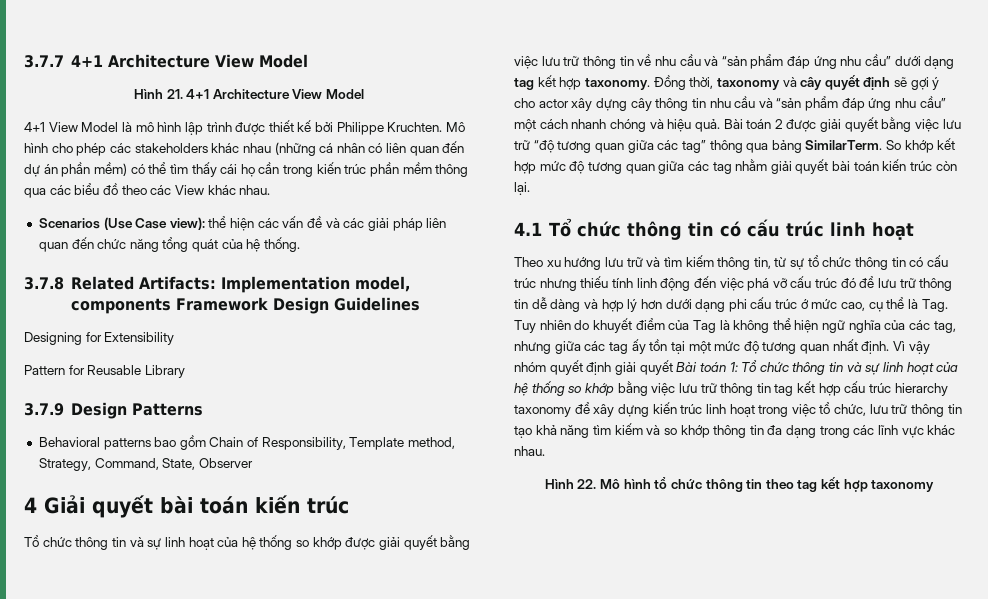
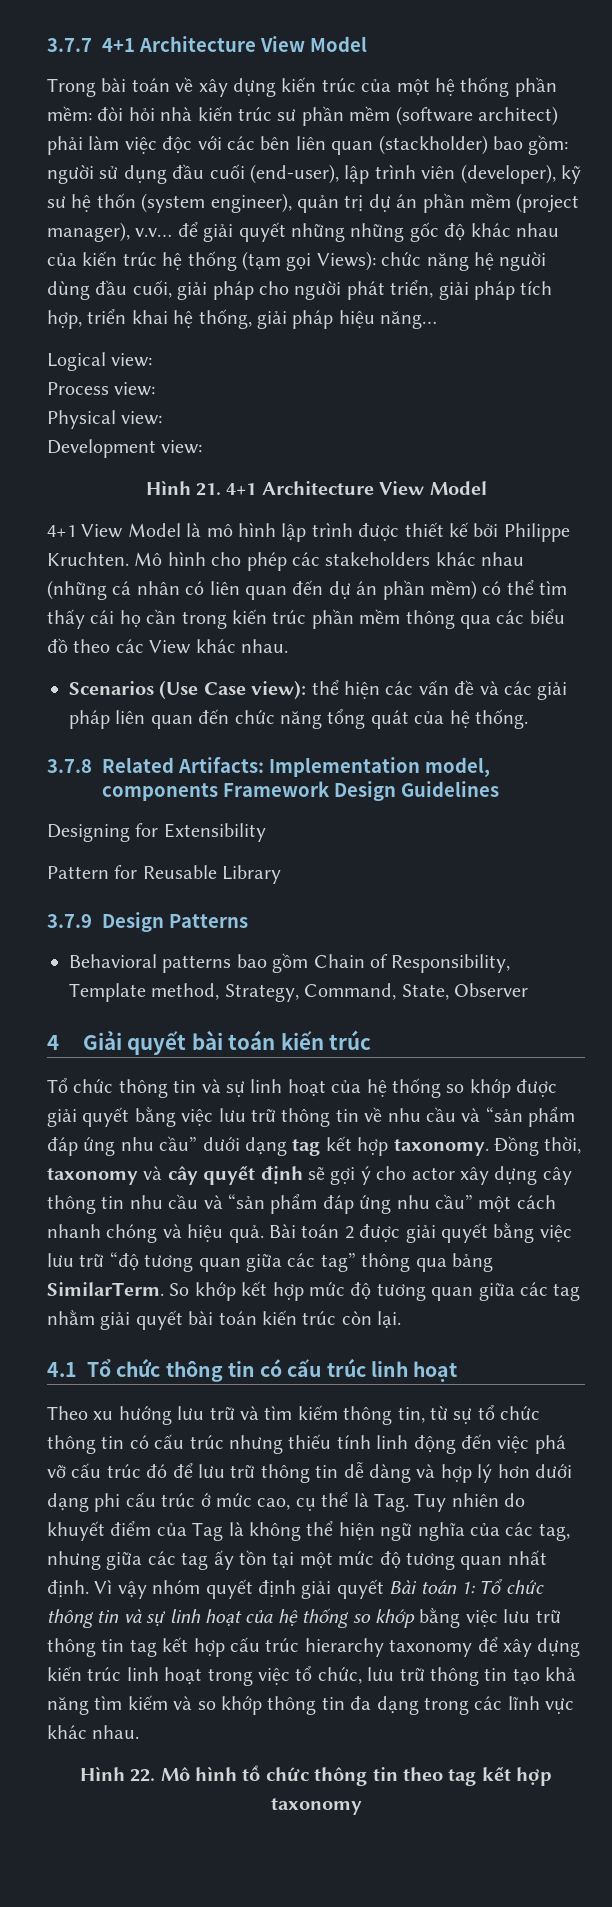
+ Trong bài toán về xây dựng kiến trúc của một hệ thống phần mềm: đòi hỏi nhà kiến trúc sư phần mềm (software architect) phải làm việc độc với các bên liên quan (stackholder) bao gồm: người sử dụng đầu cuối (end-user), lập trình viên (developer), kỹ sư hệ thốn (system engineer), quản trị dự án phần mềm (project manager), v.v… để giải quyết những những gốc độ khác nhau của kiến trúc hệ thống (tạm gọi Views): chức năng hệ người dùng đầu cuối, giải pháp cho người phát triển, giải pháp tích hợp, triển khai hệ thống, giải pháp hiệu năng…
+ Logical view:
+ Process view:
+ Physical view:
+ Development view:

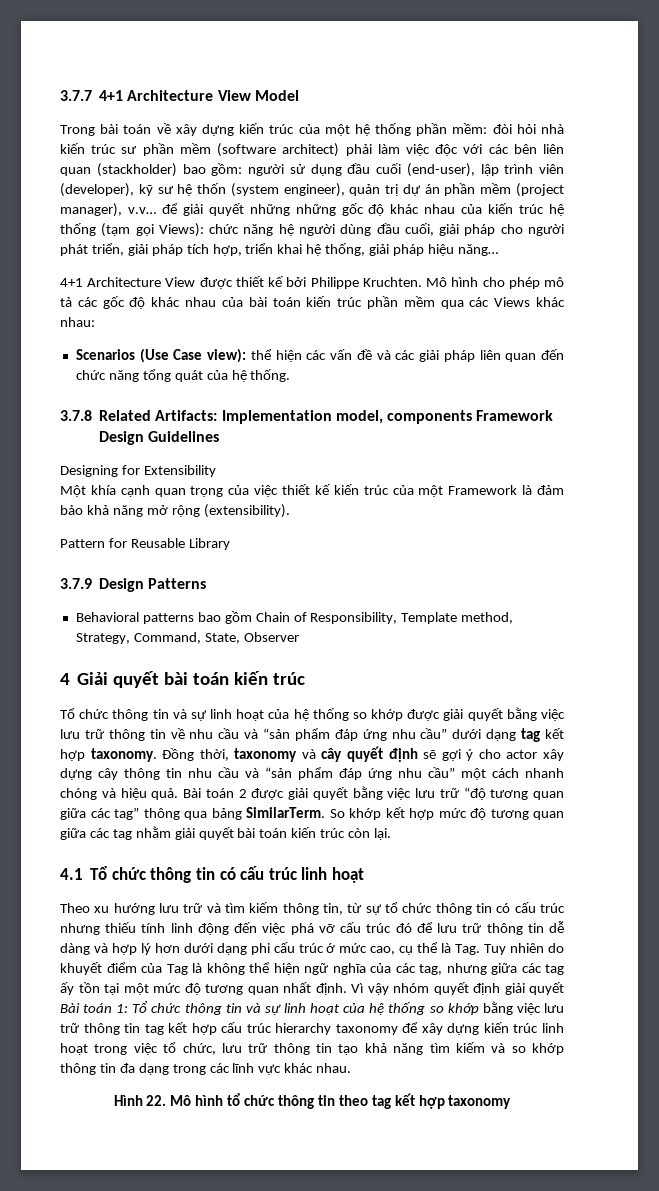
- Logical view:
- Process view:
- Physical view:
- Development view:
- Hình 21. 4+1 Architecture View Model
- 4+1 View Model là mô hình lập trình được thiết kế bởi Philippe Kruchten.
+ 4+1 Architecture View được thiết kế bởi Philippe Kruchten.
- Mô hình cho phép các stakeholders khác nhau (những cá nhân có liên quan đến dự án phần mềm) có thể tìm thấy cái họ cần trong kiến trúc phần mềm thông qua các biểu đồ theo các View khác nhau.
+ Mô hình cho phép mô tả các gốc độ khác nhau của bài toán kiến trúc phần mềm qua các Views khác nhau:
+ Một khía cạnh quan trọng của việc thiết kế kiến trúc của một Framework là đảm bảo khả năng mở rộng (extensibility).

